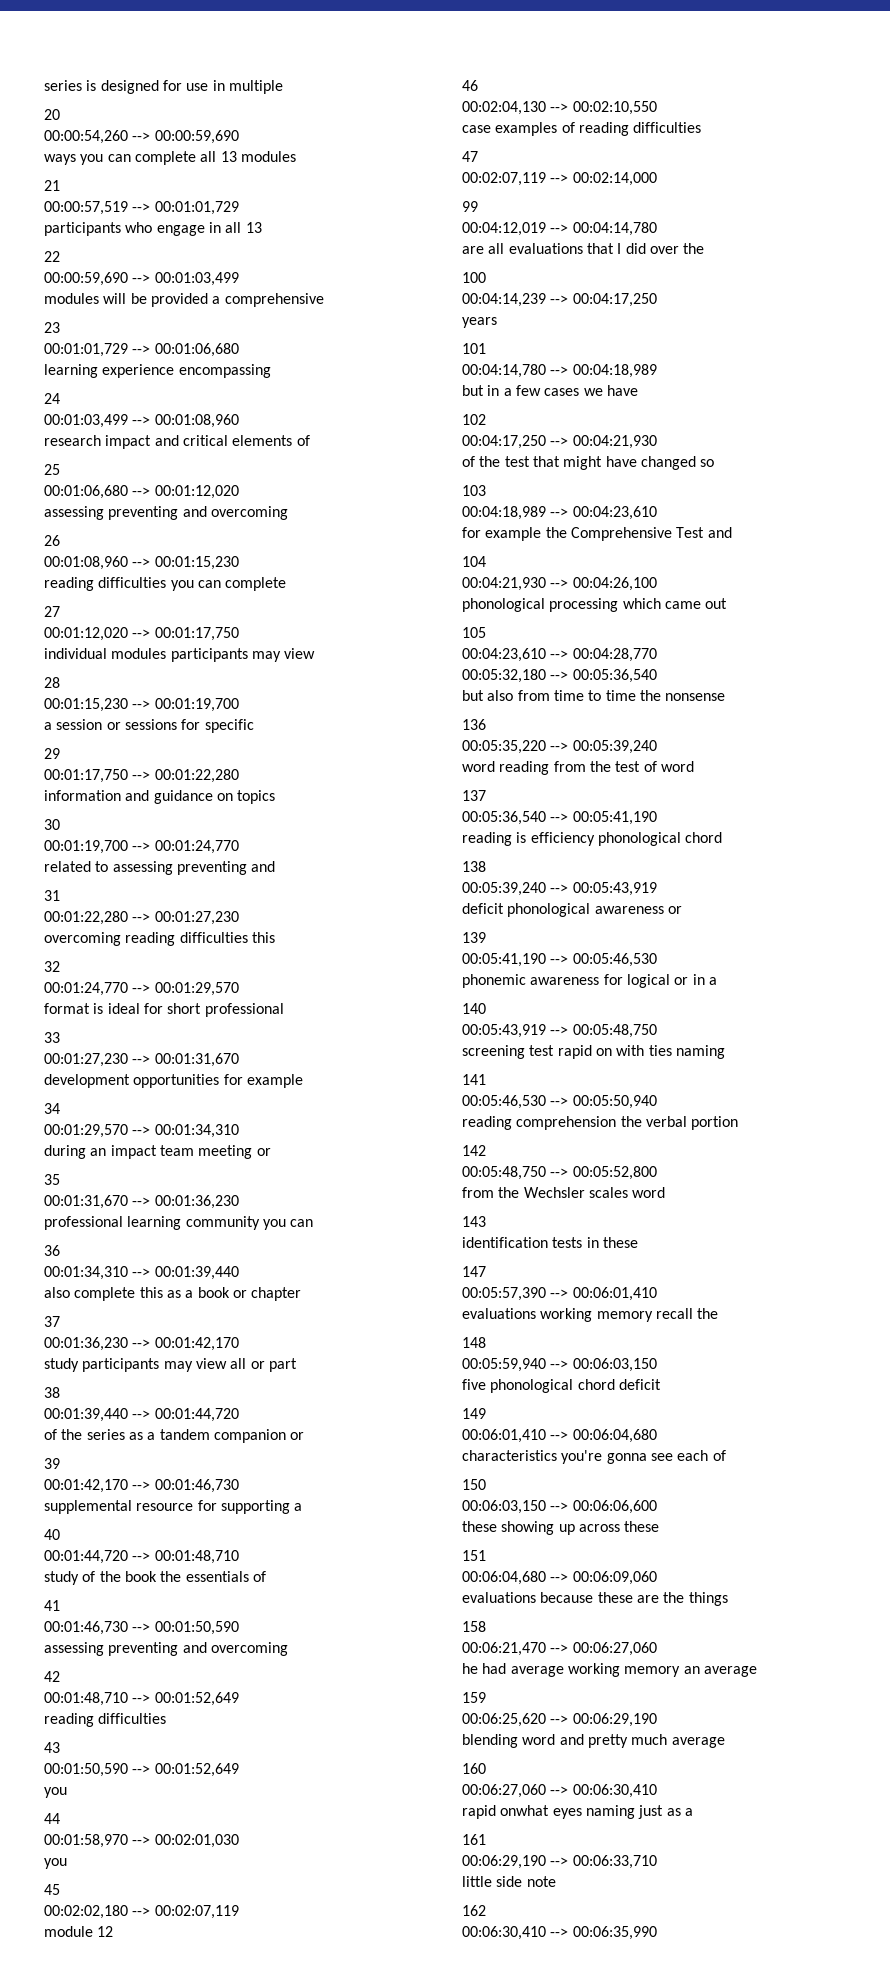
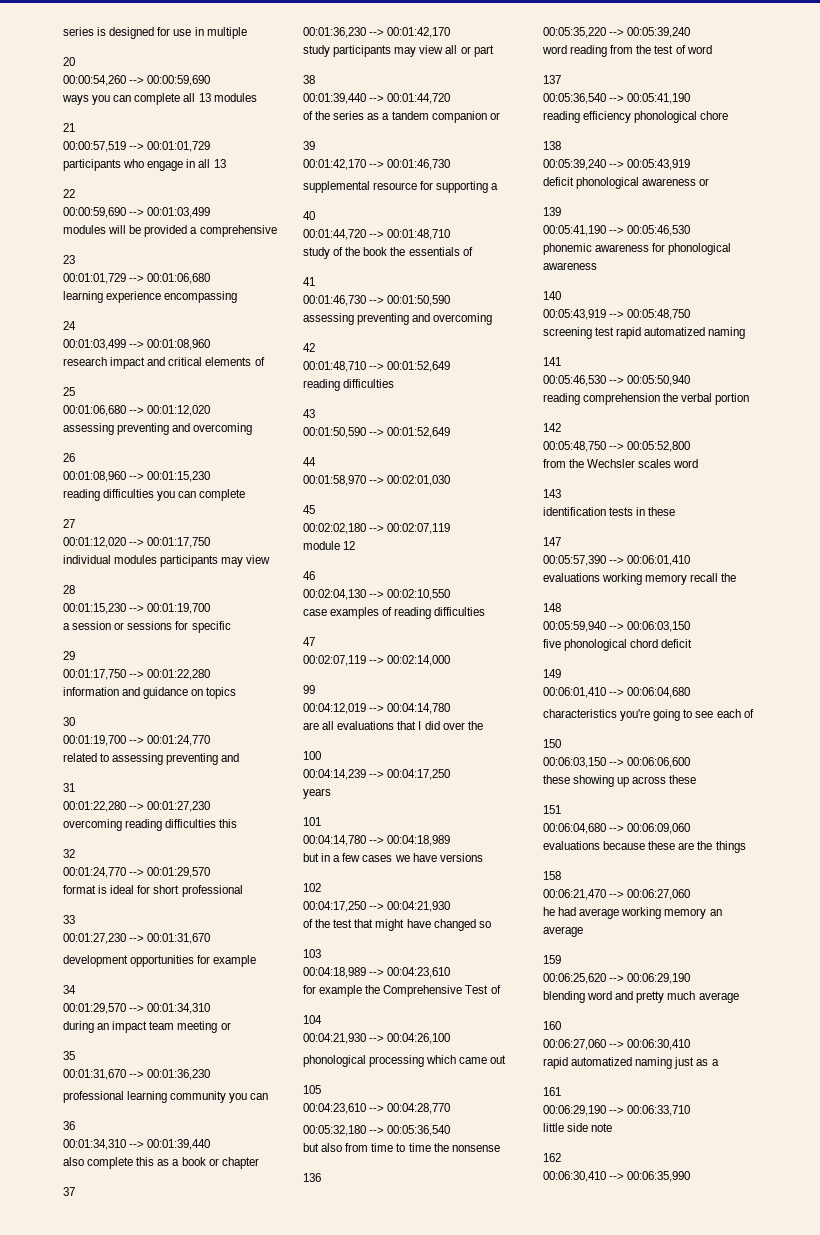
  00:01:50,590 --> 00:01:52,649
- you
  00:01:58,970 --> 00:02:01,030
- you
- but in a few cases we have
+ but in a few cases we have versions
- for example the Comprehensive Test and
+ for example the Comprehensive Test of
- reading is efficiency phonological chord
+ reading efficiency phonological chore
- phonemic awareness for logical or in a
+ phonemic awareness for phonological awareness
- screening test rapid on with ties naming
+ screening test rapid automatized naming
- characteristics you're gonna see each of
+ characteristics you're going to see each of
- rapid onwhat eyes naming just as a
+ rapid automatized naming just as a

